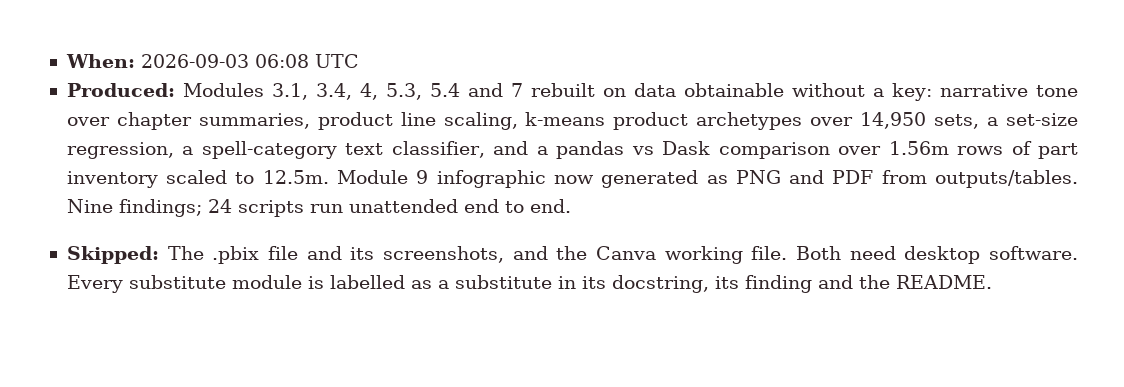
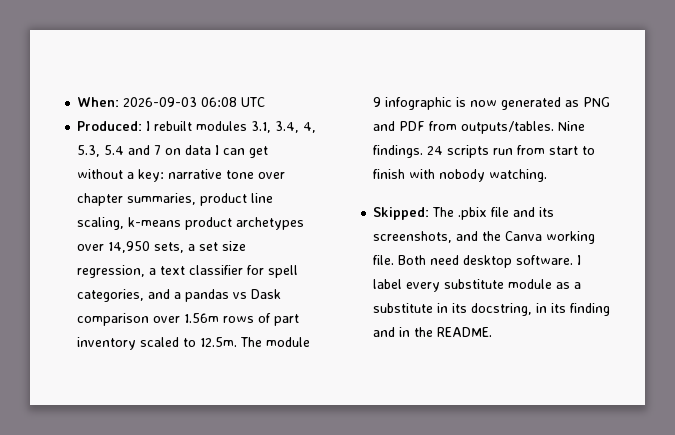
- Produced: Modules 3.1, 3.4, 4, 5.3, 5.4 and 7 rebuilt on data obtainable without a key: narrative tone over chapter summaries, product line scaling, k-means product archetypes over 14,950 sets, a set-size regression, a spell-category text classifier, and a pandas vs Dask comparison over 1.56m rows of part inventory scaled to 12.5m. Module 9 infographic now generated as PNG and PDF from outputs/tables.
+ Produced: I rebuilt modules 3.1, 3.4, 4, 5.3, 5.4 and 7 on data I can get without a key: narrative tone over chapter summaries, product line scaling, k-means product archetypes over 14,950 sets, a set size regression, a text classifier for spell categories, and a pandas vs Dask comparison over 1.56m rows of part inventory scaled to 12.5m. The module 9 infographic is now generated as PNG and PDF from outputs/tables.
- Nine findings; 24 scripts run unattended end to end.
+ Nine findings. 24 scripts run from start to finish with nobody watching.
- Every substitute module is labelled as a substitute in its docstring, its finding and the README.
+ I label every substitute module as a substitute in its docstring, in its finding and in the README.

